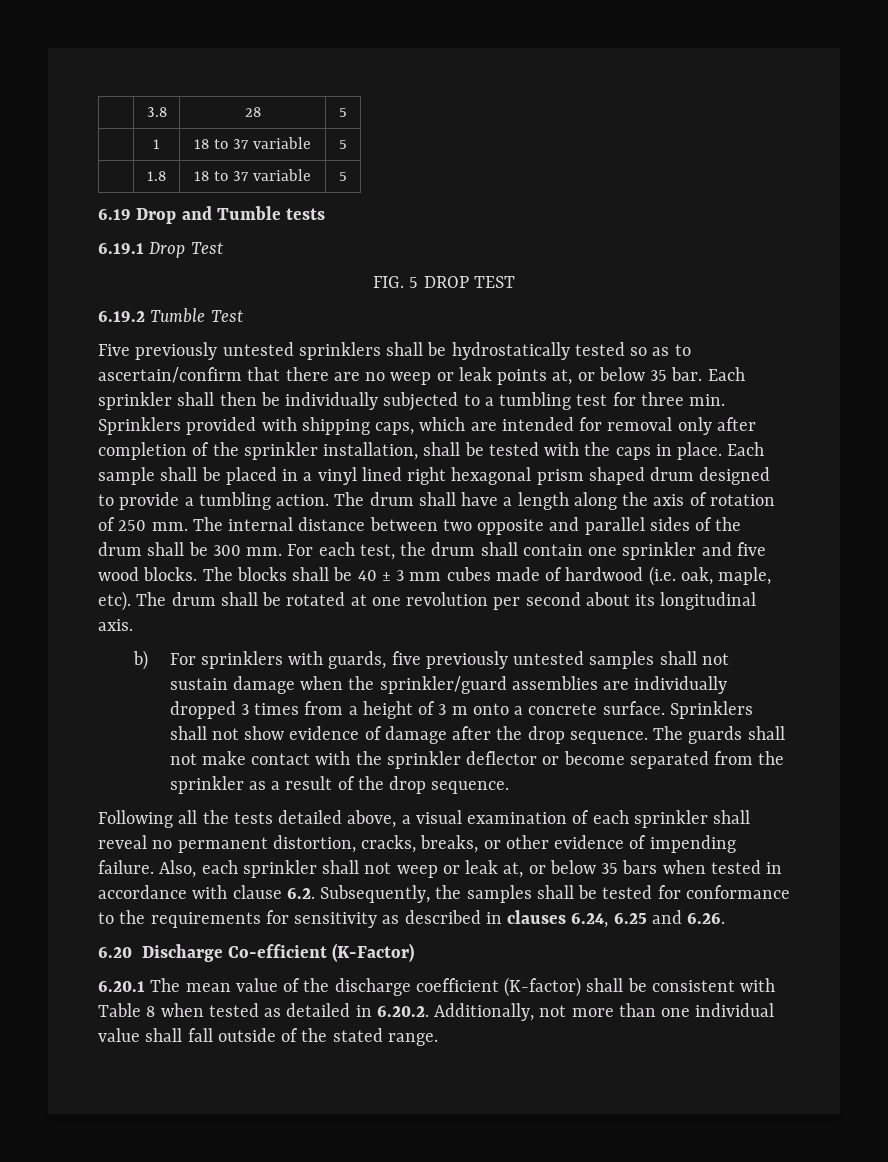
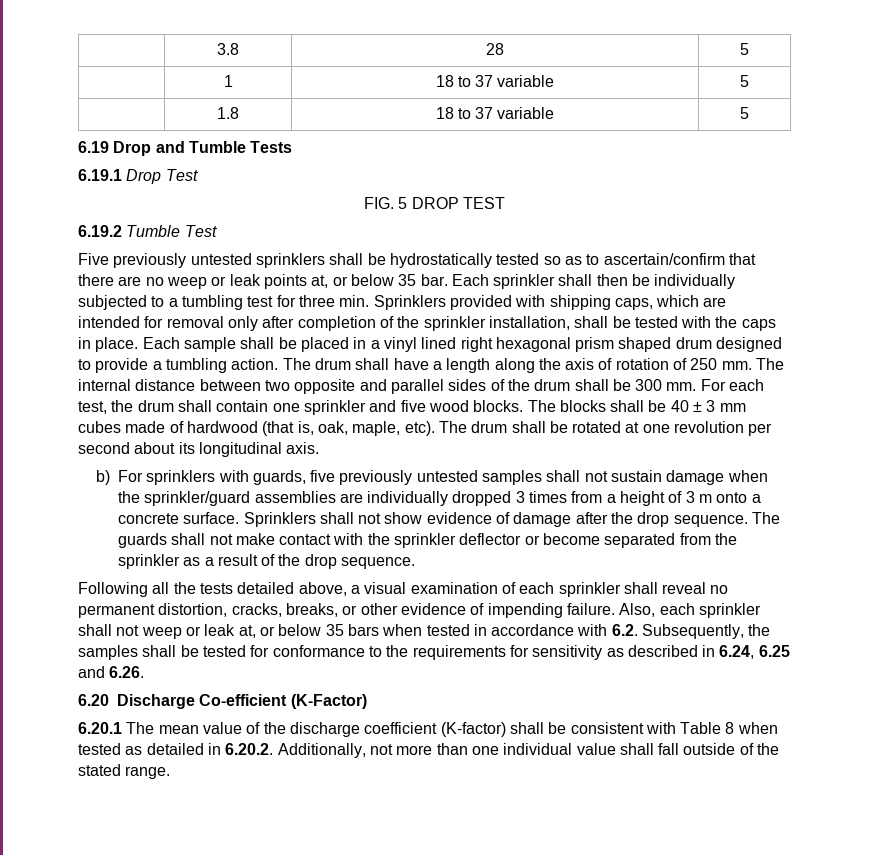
- 6.19 Drop and Tumble tests
+ 6.19 Drop and Tumble Tests
- The blocks shall be 40 ± 3 mm cubes made of hardwood (i.e. oak, maple, etc).
+ The blocks shall be 40 ± 3 mm cubes made of hardwood (that is, oak, maple, etc).
- Also, each sprinkler shall not weep or leak at, or below 35 bars when tested in accordance with clause 6.2. Subsequently, the samples shall be tested for conformance to the requirements for sensitivity as described in clauses 6.24, 6.25 and 6.26.
+ Also, each sprinkler shall not weep or leak at, or below 35 bars when tested in accordance with 6.2. Subsequently, the samples shall be tested for conformance to the requirements for sensitivity as described in 6.24, 6.25 and 6.26.

